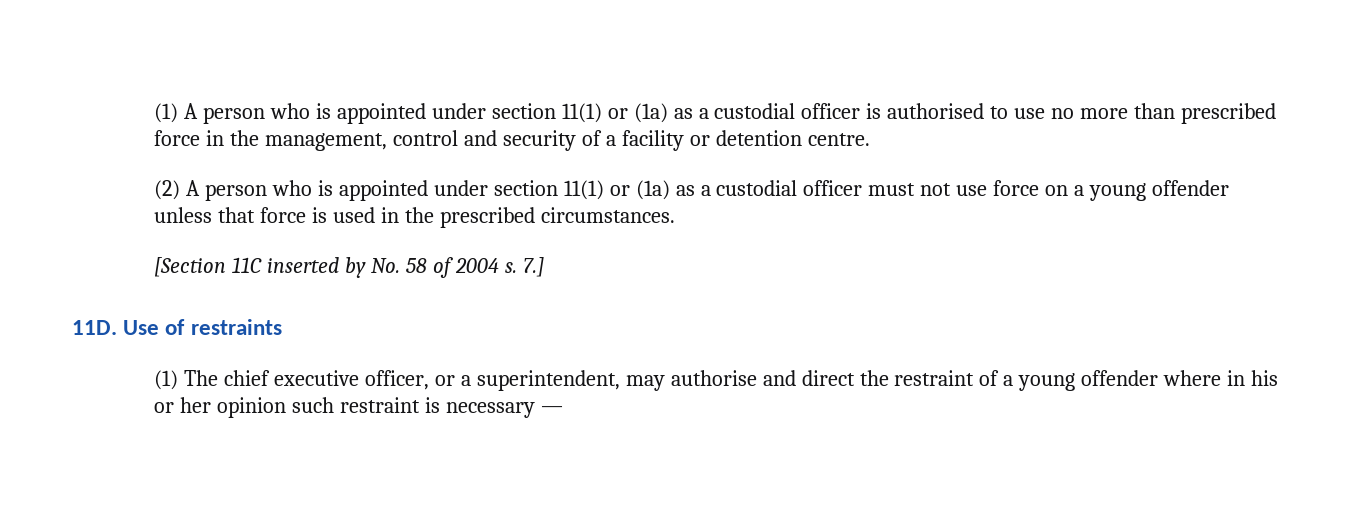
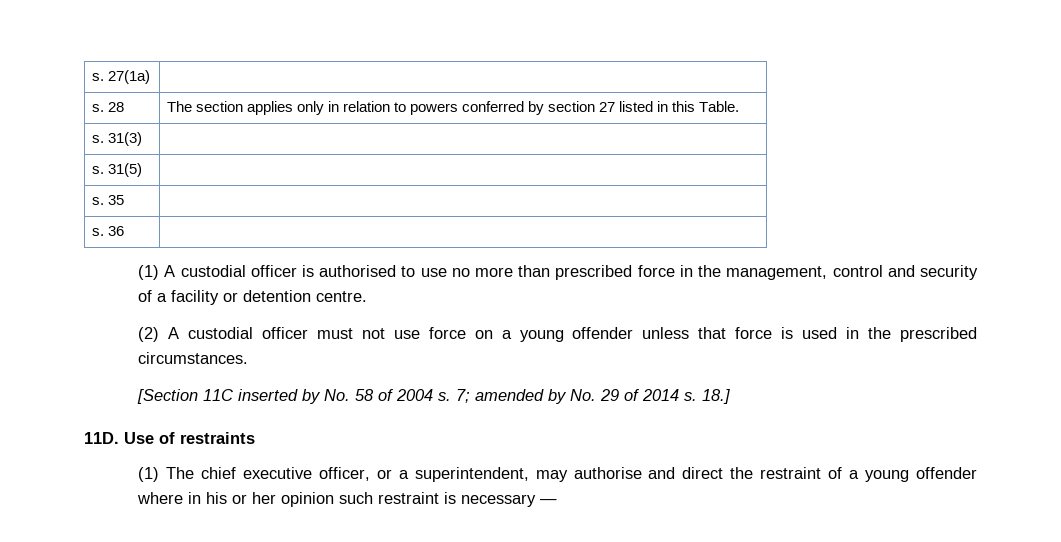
- (1) A person who is appointed under section 11(1) or (1a) as a custodial officer is authorised to use no more than prescribed force in the management, control and security of a facility or detention centre.
+ s. 27(1a) |
+ s. 28 | The section applies only in relation to powers conferred by section 27 listed in this Table.
+ s. 31(3) |
+ s. 31(5) |
+ s. 35 |
+ s. 36 |
+ (1) A custodial officer is authorised to use no more than prescribed force in the management, control and security of a facility or detention centre.
- (2) A person who is appointed under section 11(1) or (1a) as a custodial officer must not use force on a young offender unless that force is used in the prescribed circumstances.
+ (2) A custodial officer must not use force on a young offender unless that force is used in the prescribed circumstances.
- 7.]
+ 7; amended by No. 29 of 2014 s. 18.]

